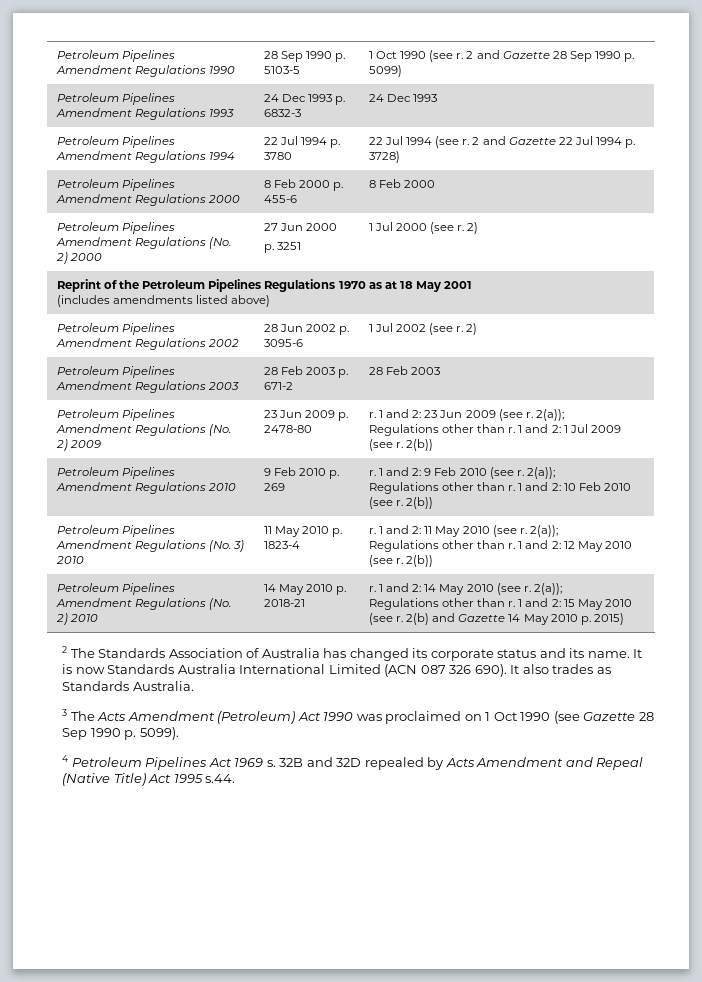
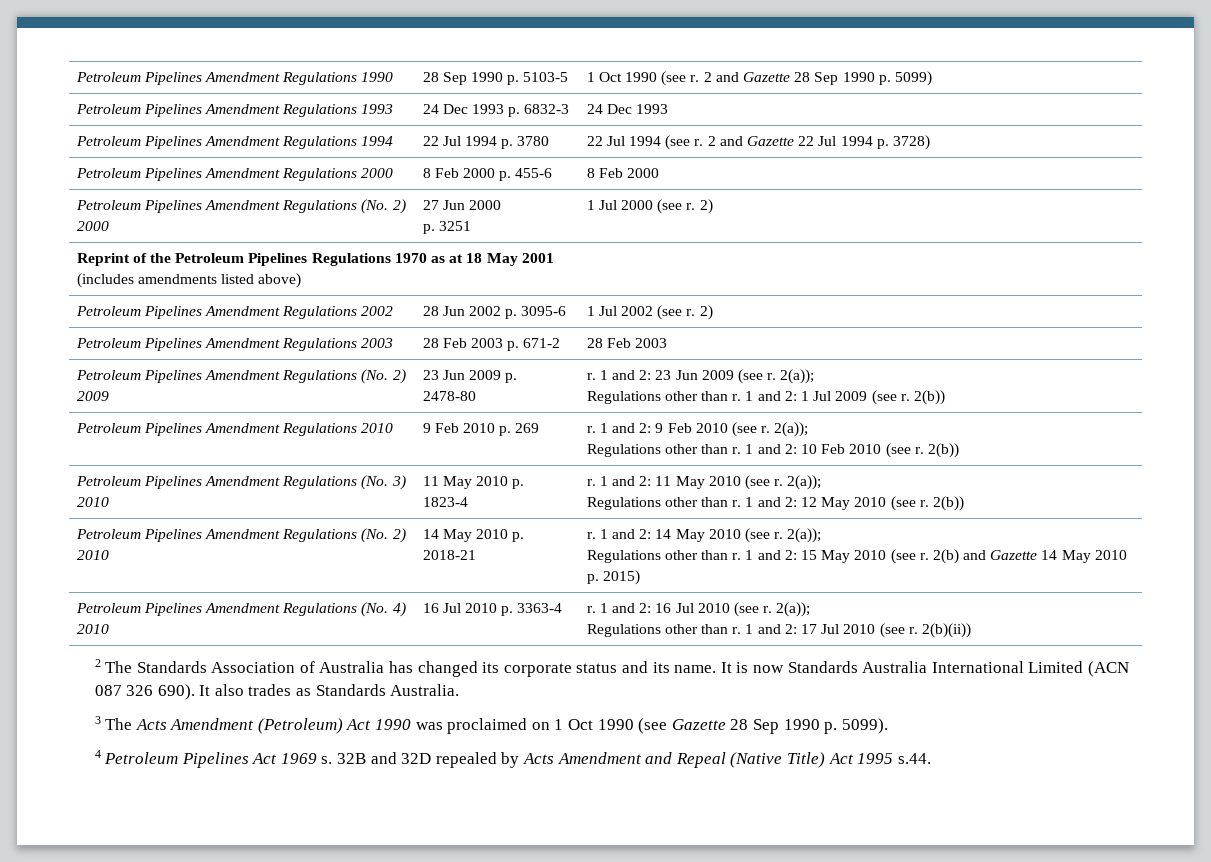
+ Petroleum Pipelines Amendment Regulations (No. 4) 2010 | 16 Jul 2010 p. 3363-4 | r. 1 and 2: 16 Jul 2010 (see r. 2(a));
+ Regulations other than r. 1 and 2: 17 Jul 2010 (see r. 2(b)(ii))

